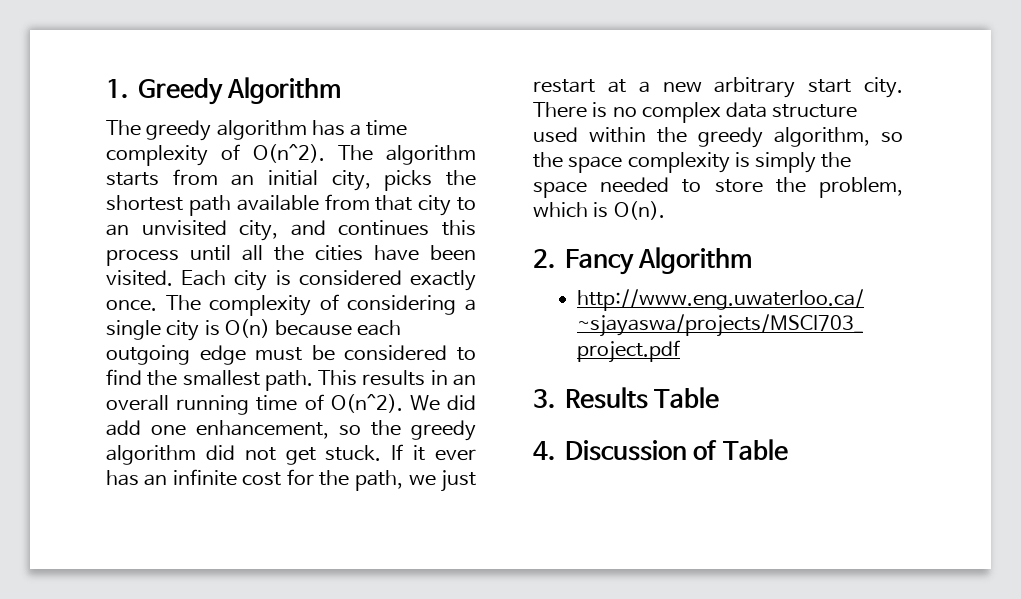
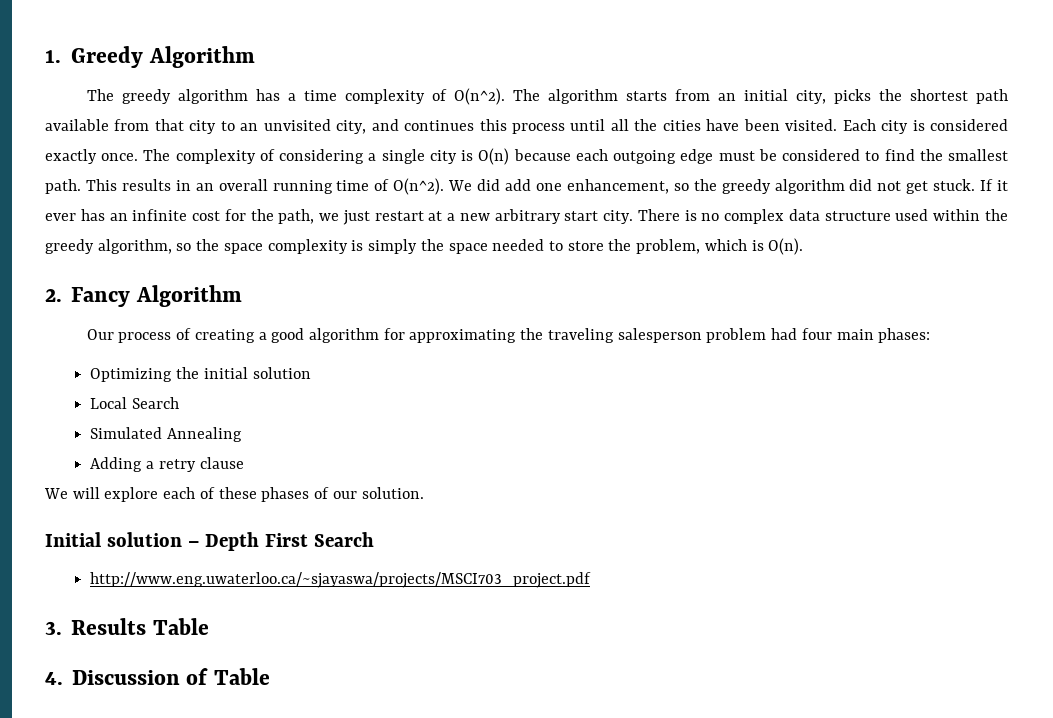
+ Our process of creating a good algorithm for approximating the traveling salesperson problem had four main phases:
+ Optimizing the initial solution
+ Local Search
+ Simulated Annealing
+ Adding a retry clause
+ We will explore each of these phases of our solution.
+ Initial solution – Depth First Search

